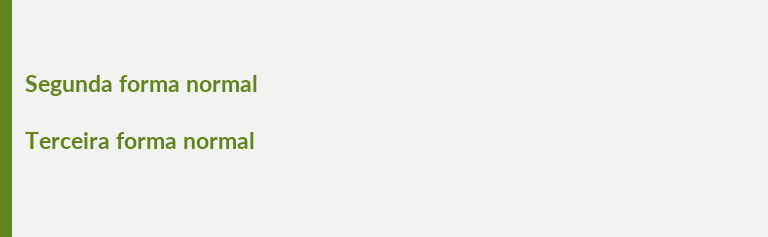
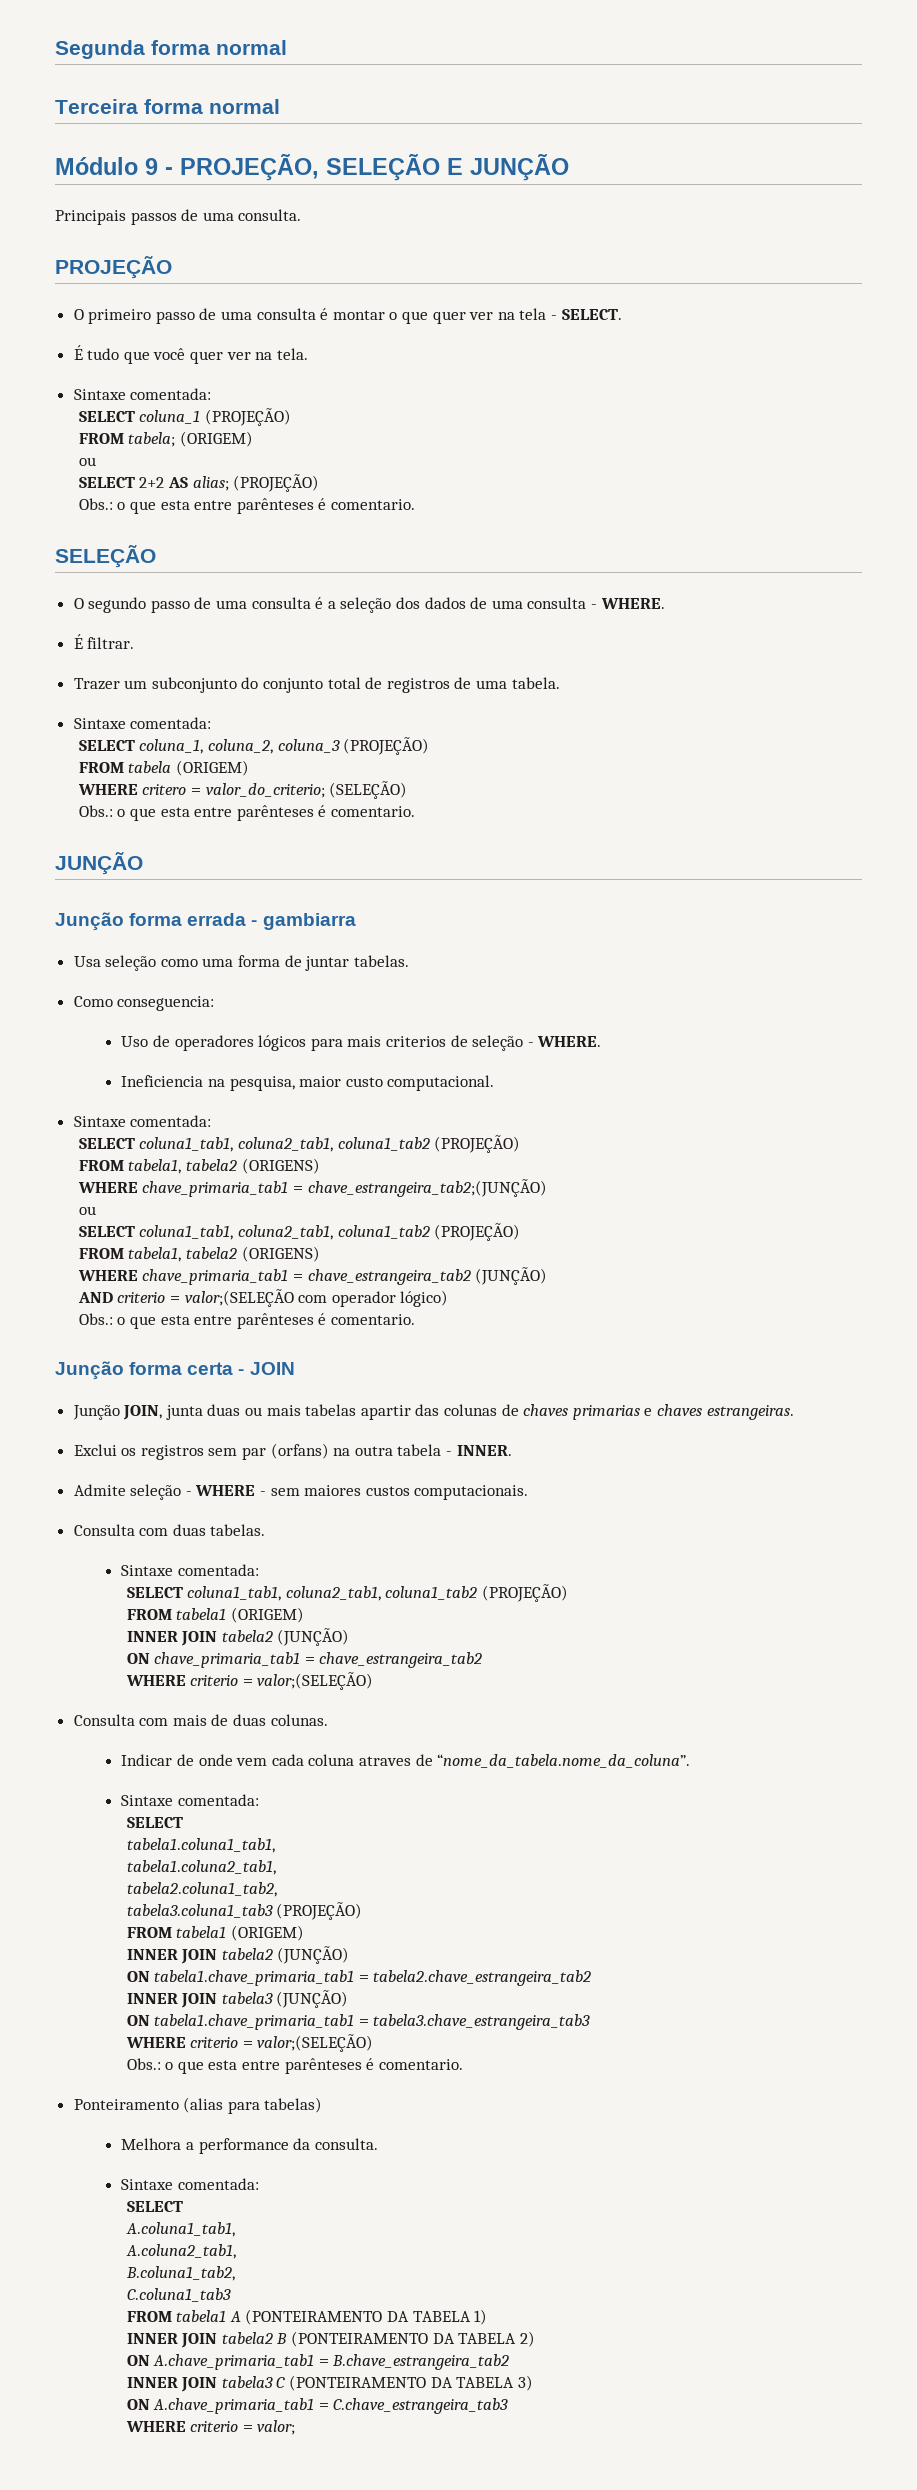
+ Módulo 9 - PROJEÇÃO, SELEÇÃO E JUNÇÃO
+ Principais passos de uma consulta.
+ PROJEÇÃO
+ O primeiro passo de uma consulta é montar o que quer ver na tela - SELECT.
+ É tudo que você quer ver na tela.
+ Sintaxe comentada:
+ SELECT coluna_1 (PROJEÇÃO)
+ FROM tabela; (ORIGEM)
+ ou
+ SELECT 2+2 AS alias; (PROJEÇÃO)
+ Obs.: o que esta entre parênteses é comentario.
+ SELEÇÃO
+ O segundo passo de uma consulta é a seleção dos dados de uma consulta - WHERE.
+ É filtrar.
+ Trazer um subconjunto do conjunto total de registros de uma tabela.
+ Sintaxe comentada:
+ SELECT coluna_1, coluna_2, coluna_3 (PROJEÇÃO)
+ FROM tabela (ORIGEM)
+ WHERE critero = valor_do_criterio; (SELEÇÃO)
+ Obs.: o que esta entre parênteses é comentario.
+ JUNÇÃO
+ Junção forma errada - gambiarra
+ Usa seleção como uma forma de juntar tabelas.
+ Como conseguencia:
+ Uso de operadores lógicos para mais criterios de seleção - WHERE.
+ Ineficiencia na pesquisa, maior custo computacional.
+ Sintaxe comentada:
+ SELECT coluna1_tab1, coluna2_tab1, coluna1_tab2 (PROJEÇÃO)
+ FROM tabela1, tabela2 (ORIGENS)
+ WHERE chave_primaria_tab1 = chave_estrangeira_tab2;(JUNÇÃO)
+ ou
+ SELECT coluna1_tab1, coluna2_tab1, coluna1_tab2 (PROJEÇÃO)
+ FROM tabela1, tabela2 (ORIGENS)
+ WHERE chave_primaria_tab1 = chave_estrangeira_tab2 (JUNÇÃO)
+ AND criterio = valor;(SELEÇÃO com operador lógico)
+ Obs.: o que esta entre parênteses é comentario.
+ Junção forma certa - JOIN
+ Junção JOIN, junta duas ou mais tabelas apartir das colunas de chaves primarias e chaves estrangeiras.
+ Exclui os registros sem par (orfans) na outra tabela - INNER.
+ Admite seleção - WHERE - sem maiores custos computacionais.
+ Consulta com duas tabelas.
+ Sintaxe comentada:
+ SELECT coluna1_tab1, coluna2_tab1, coluna1_tab2 (PROJEÇÃO)
+ FROM tabela1 (ORIGEM)
+ INNER JOIN tabela2 (JUNÇÃO)
+ ON chave_primaria_tab1 = chave_estrangeira_tab2
+ WHERE criterio = valor;(SELEÇÃO)
+ Consulta com mais de duas colunas.
+ Indicar de onde vem cada coluna atraves de “nome_da_tabela.nome_da_coluna”.
+ Sintaxe comentada:
+ SELECT
+ tabela1.coluna1_tab1,
+ tabela1.coluna2_tab1,
+ tabela2.coluna1_tab2,
+ tabela3.coluna1_tab3 (PROJEÇÃO)
+ FROM tabela1 (ORIGEM)
+ INNER JOIN tabela2 (JUNÇÃO)
+ ON tabela1.chave_primaria_tab1 = tabela2.chave_estrangeira_tab2
+ INNER JOIN tabela3 (JUNÇÃO)
+ ON tabela1.chave_primaria_tab1 = tabela3.chave_estrangeira_tab3
+ WHERE criterio = valor;(SELEÇÃO)
+ Obs.: o que esta entre parênteses é comentario.
+ Ponteiramento (alias para tabelas)
+ Melhora a performance da consulta.
+ Sintaxe comentada:
+ SELECT
+ A.coluna1_tab1,
+ A.coluna2_tab1,
+ B.coluna1_tab2,
+ C.coluna1_tab3
+ FROM tabela1 A (PONTEIRAMENTO DA TABELA 1)
+ INNER JOIN tabela2 B (PONTEIRAMENTO DA TABELA 2)
+ ON A.chave_primaria_tab1 = B.chave_estrangeira_tab2
+ INNER JOIN tabela3 C (PONTEIRAMENTO DA TABELA 3)
+ ON A.chave_primaria_tab1 = C.chave_estrangeira_tab3
+ WHERE criterio = valor;

